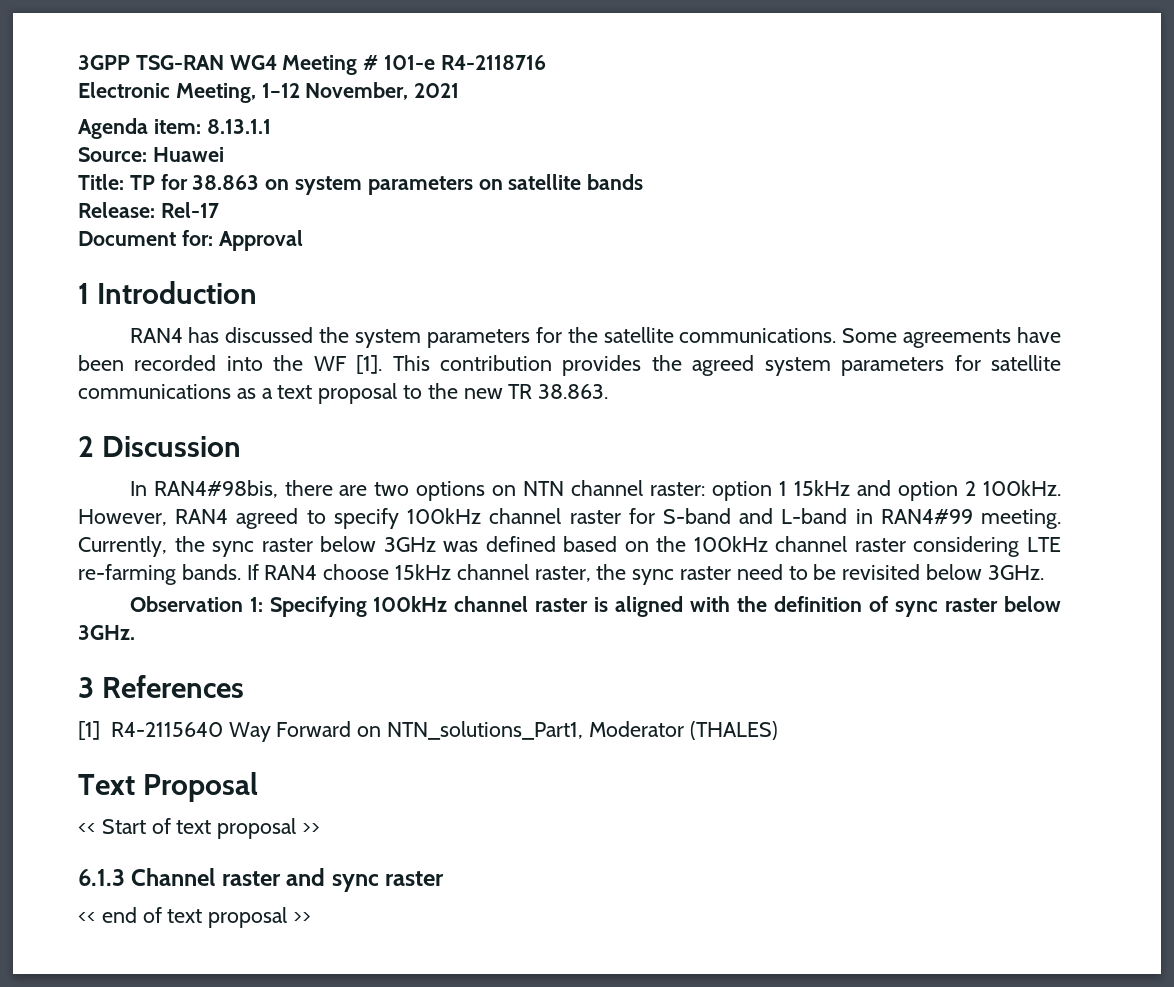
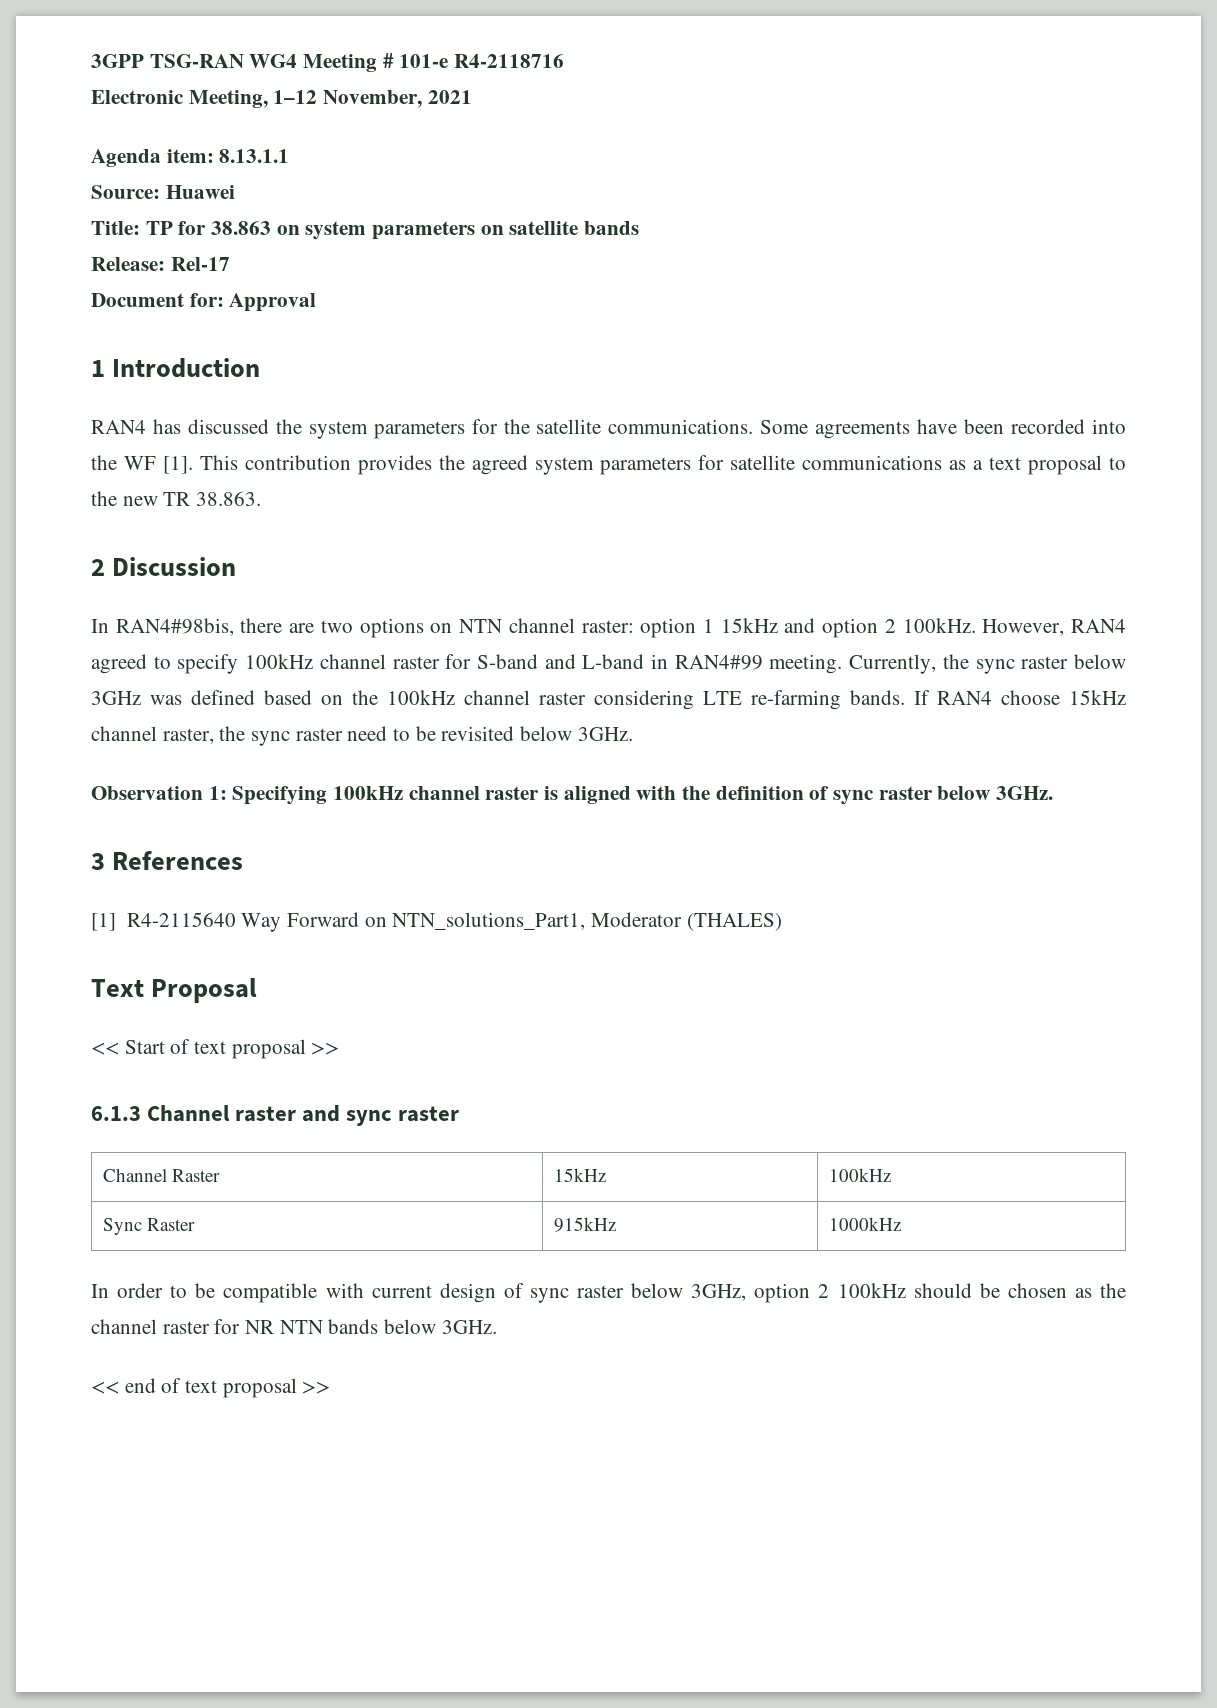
+ Channel Raster | 15kHz | 100kHz
+ Sync Raster | 915kHz | 1000kHz
+ In order to be compatible with current design of sync raster below 3GHz, option 2 100kHz should be chosen as the channel raster for NR NTN bands below 3GHz.

